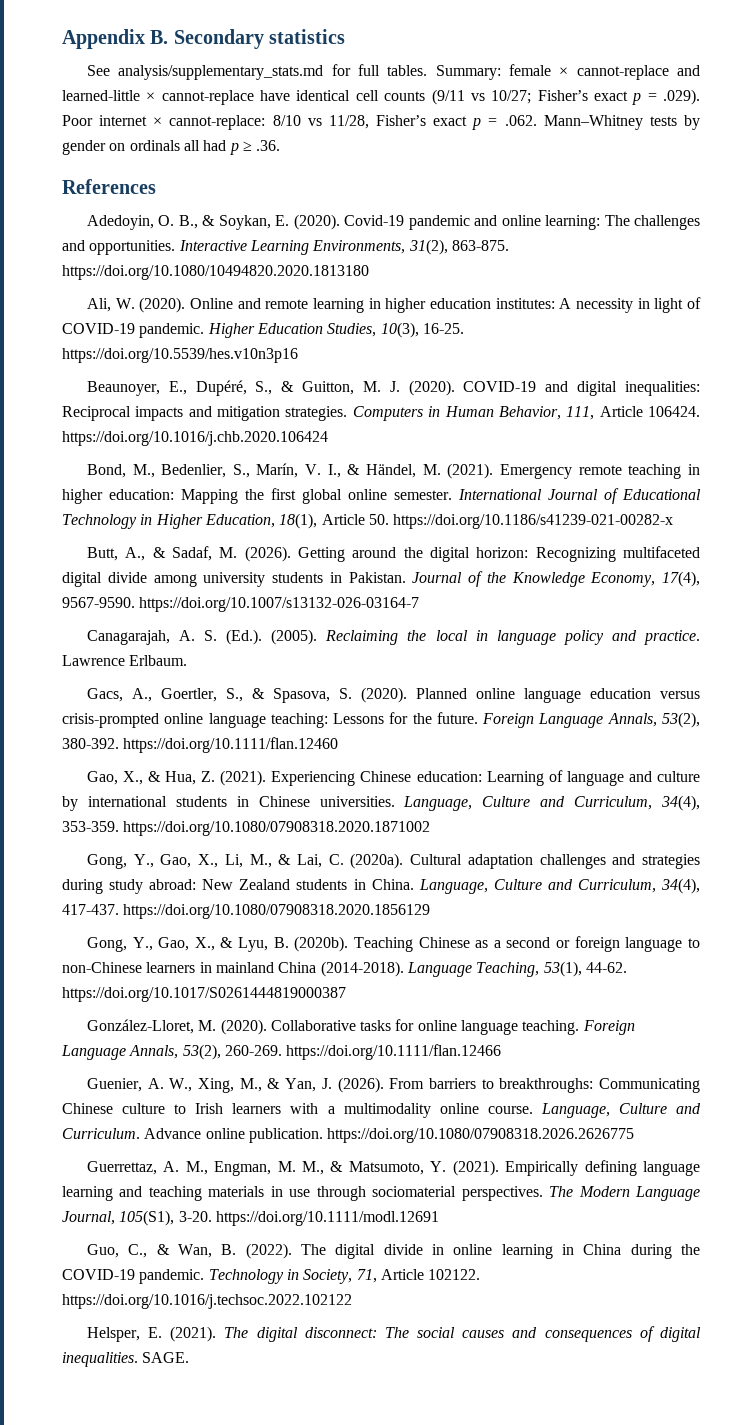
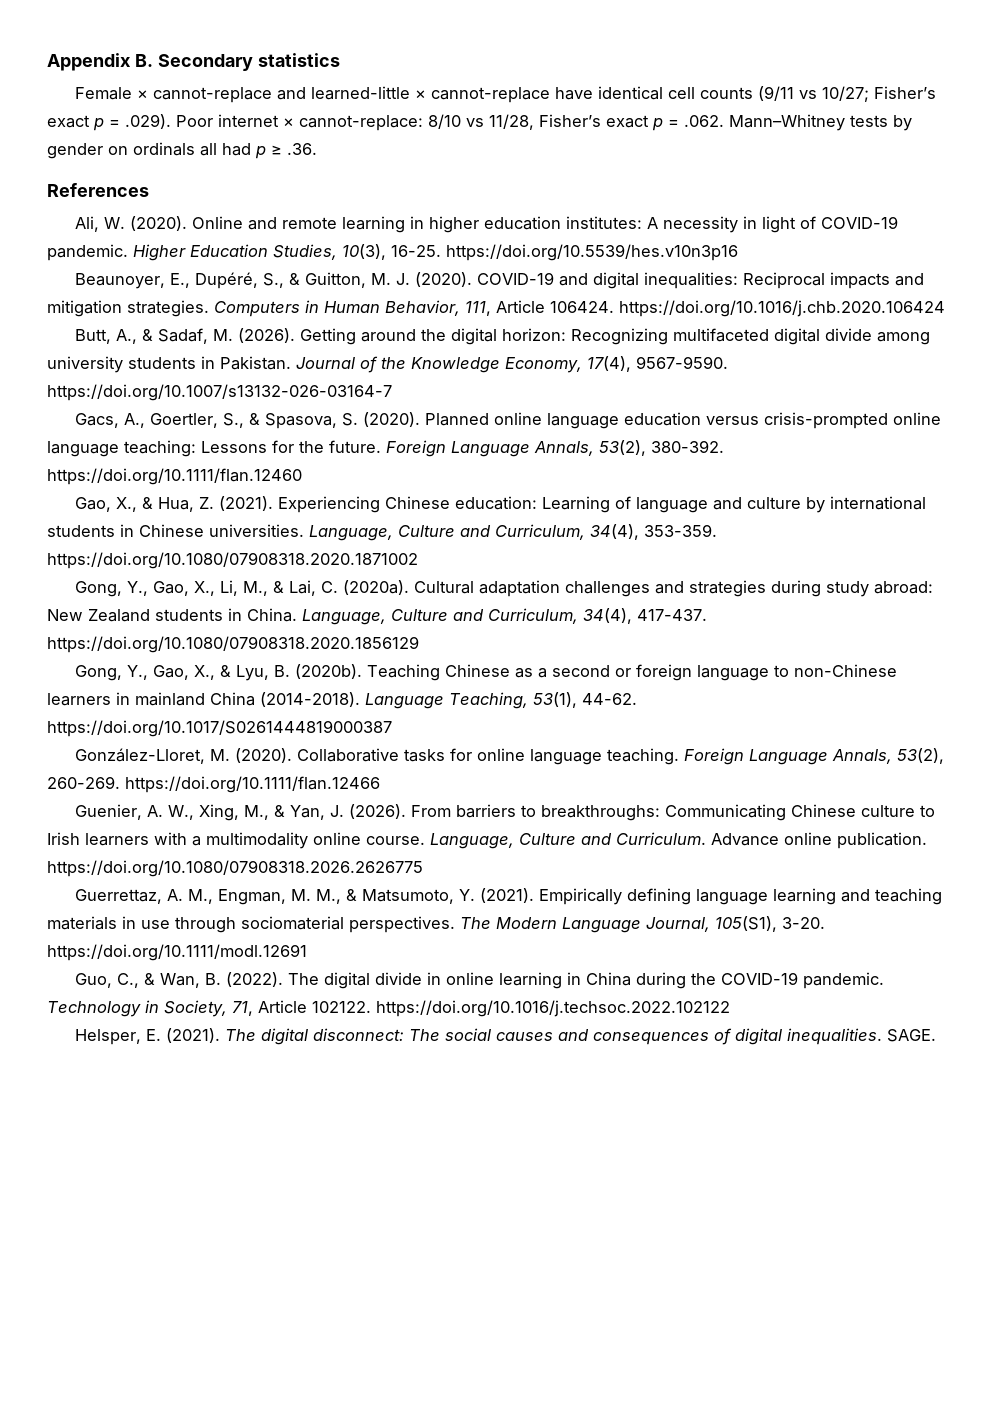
- See analysis/supplementary_stats.md for full tables. Summary: female × cannot-replace and learned-little × cannot-replace have identical cell counts (9/11 vs 10/27; Fisher’s exact p = .029). Poor internet × cannot-replace: 8/10 vs 11/28, Fisher’s exact p = .062. Mann–Whitney tests by gender on ordinals all had p ≥ .36.
+ Female × cannot-replace and learned-little × cannot-replace have identical cell counts (9/11 vs 10/27; Fisher’s exact p = .029). Poor internet × cannot-replace: 8/10 vs 11/28, Fisher’s exact p = .062. Mann–Whitney tests by gender on ordinals all had p ≥ .36.
- Adedoyin, O. B., & Soykan, E. (2020). Covid-19 pandemic and online learning: The challenges and opportunities. Interactive Learning Environments, 31(2), 863-875. https://doi.org/10.1080/10494820.2020.1813180
- Bond, M., Bedenlier, S., Marín, V. I., & Händel, M. (2021). Emergency remote teaching in higher education: Mapping the first global online semester. International Journal of Educational Technology in Higher Education, 18(1), Article 50. https://doi.org/10.1186/s41239-021-00282-x
- Canagarajah, A. S. (Ed.). (2005). Reclaiming the local in language policy and practice. Lawrence Erlbaum.

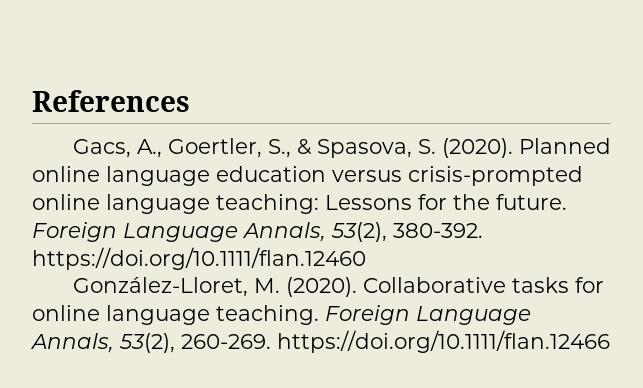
- Appendix B. Secondary statistics
- Female × cannot-replace and learned-little × cannot-replace have identical cell counts (9/11 vs 10/27; Fisher’s exact p = .029). Poor internet × cannot-replace: 8/10 vs 11/28, Fisher’s exact p = .062. Mann–Whitney tests by gender on ordinals all had p ≥ .36.
  References
- Ali, W. (2020). Online and remote learning in higher education institutes: A necessity in light of COVID-19 pandemic. Higher Education Studies, 10(3), 16-25. https://doi.org/10.5539/hes.v10n3p16
- Beaunoyer, E., Dupéré, S., & Guitton, M. J. (2020). COVID-19 and digital inequalities: Reciprocal impacts and mitigation strategies. Computers in Human Behavior, 111, Article 106424. https://doi.org/10.1016/j.chb.2020.106424
- Butt, A., & Sadaf, M. (2026). Getting around the digital horizon: Recognizing multifaceted digital divide among university students in Pakistan. Journal of the Knowledge Economy, 17(4), 9567-9590. https://doi.org/10.1007/s13132-026-03164-7
- Gao, X., & Hua, Z. (2021). Experiencing Chinese education: Learning of language and culture by international students in Chinese universities. Language, Culture and Curriculum, 34(4), 353-359. https://doi.org/10.1080/07908318.2020.1871002
- Gong, Y., Gao, X., Li, M., & Lai, C. (2020a). Cultural adaptation challenges and strategies during study abroad: New Zealand students in China. Language, Culture and Curriculum, 34(4), 417-437. https://doi.org/10.1080/07908318.2020.1856129
- Gong, Y., Gao, X., & Lyu, B. (2020b). Teaching Chinese as a second or foreign language to non-Chinese learners in mainland China (2014-2018). Language Teaching, 53(1), 44-62. https://doi.org/10.1017/S0261444819000387
- Guenier, A. W., Xing, M., & Yan, J. (2026). From barriers to breakthroughs: Communicating Chinese culture to Irish learners with a multimodality online course. Language, Culture and Curriculum. Advance online publication. https://doi.org/10.1080/07908318.2026.2626775
- Guerrettaz, A. M., Engman, M. M., & Matsumoto, Y. (2021). Empirically defining language learning and teaching materials in use through sociomaterial perspectives. The Modern Language Journal, 105(S1), 3-20. https://doi.org/10.1111/modl.12691
- Guo, C., & Wan, B. (2022). The digital divide in online learning in China during the COVID-19 pandemic. Technology in Society, 71, Article 102122. https://doi.org/10.1016/j.techsoc.2022.102122
- Helsper, E. (2021). The digital disconnect: The social causes and consequences of digital inequalities. SAGE.

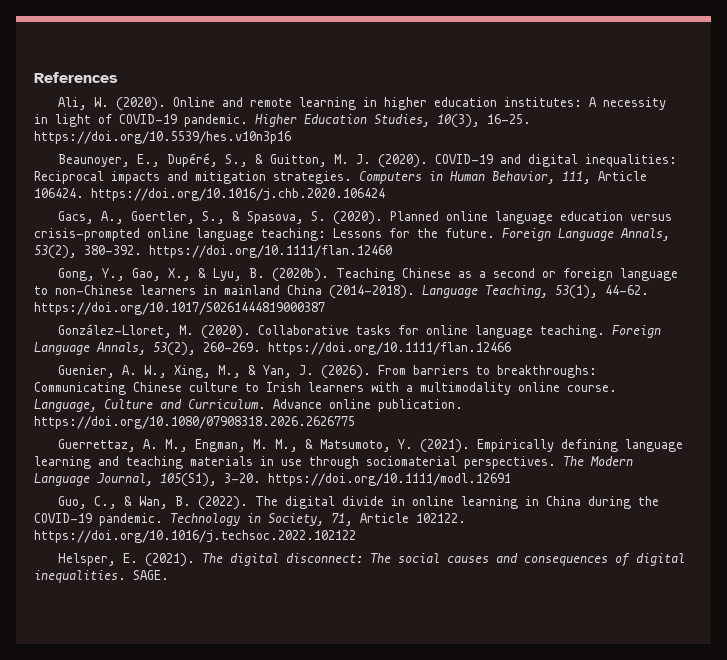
+ Ali, W. (2020). Online and remote learning in higher education institutes: A necessity in light of COVID-19 pandemic. Higher Education Studies, 10(3), 16-25. https://doi.org/10.5539/hes.v10n3p16
+ Beaunoyer, E., Dupéré, S., & Guitton, M. J. (2020). COVID-19 and digital inequalities: Reciprocal impacts and mitigation strategies. Computers in Human Behavior, 111, Article 106424. https://doi.org/10.1016/j.chb.2020.106424
+ Gong, Y., Gao, X., & Lyu, B. (2020b). Teaching Chinese as a second or foreign language to non-Chinese learners in mainland China (2014-2018). Language Teaching, 53(1), 44-62. https://doi.org/10.1017/S0261444819000387
+ Guenier, A. W., Xing, M., & Yan, J. (2026). From barriers to breakthroughs: Communicating Chinese culture to Irish learners with a multimodality online course. Language, Culture and Curriculum. Advance online publication. https://doi.org/10.1080/07908318.2026.2626775
+ Guerrettaz, A. M., Engman, M. M., & Matsumoto, Y. (2021). Empirically defining language learning and teaching materials in use through sociomaterial perspectives. The Modern Language Journal, 105(S1), 3-20. https://doi.org/10.1111/modl.12691
+ Guo, C., & Wan, B. (2022). The digital divide in online learning in China during the COVID-19 pandemic. Technology in Society, 71, Article 102122. https://doi.org/10.1016/j.techsoc.2022.102122
+ Helsper, E. (2021). The digital disconnect: The social causes and consequences of digital inequalities. SAGE.

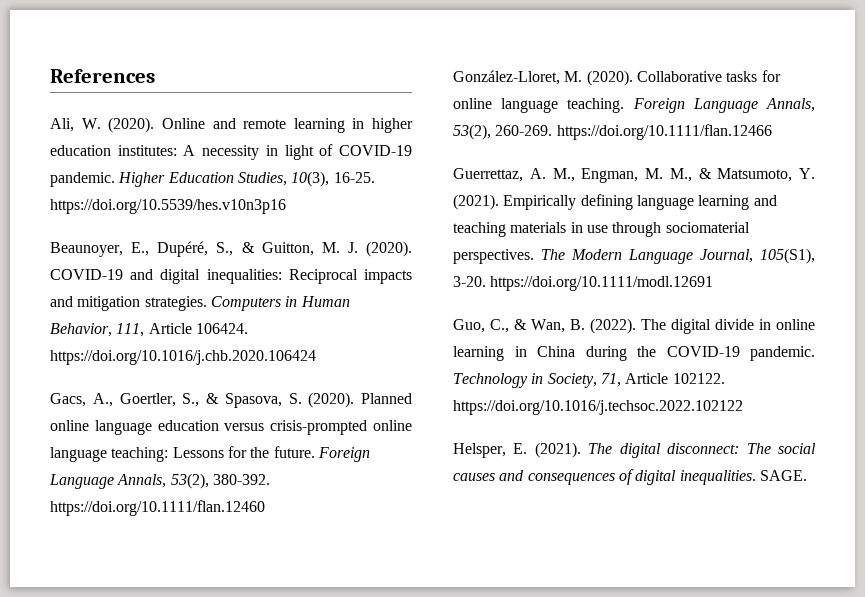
- Gong, Y., Gao, X., & Lyu, B. (2020b). Teaching Chinese as a second or foreign language to non-Chinese learners in mainland China (2014-2018). Language Teaching, 53(1), 44-62. https://doi.org/10.1017/S0261444819000387
- Guenier, A. W., Xing, M., & Yan, J. (2026). From barriers to breakthroughs: Communicating Chinese culture to Irish learners with a multimodality online course. Language, Culture and Curriculum. Advance online publication. https://doi.org/10.1080/07908318.2026.2626775

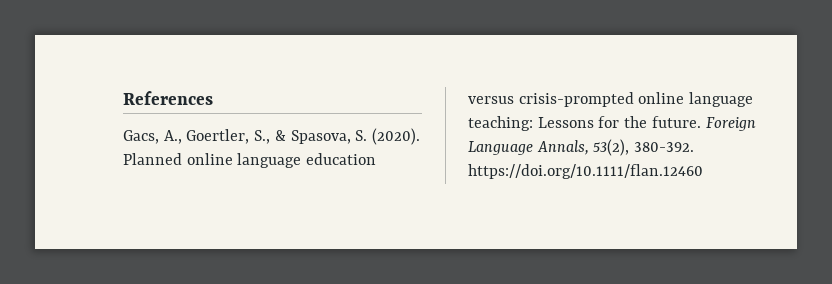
- Ali, W. (2020). Online and remote learning in higher education institutes: A necessity in light of COVID-19 pandemic. Higher Education Studies, 10(3), 16-25. https://doi.org/10.5539/hes.v10n3p16
- Beaunoyer, E., Dupéré, S., & Guitton, M. J. (2020). COVID-19 and digital inequalities: Reciprocal impacts and mitigation strategies. Computers in Human Behavior, 111, Article 106424. https://doi.org/10.1016/j.chb.2020.106424
- González-Lloret, M. (2020). Collaborative tasks for online language teaching. Foreign Language Annals, 53(2), 260-269. https://doi.org/10.1111/flan.12466
- Guerrettaz, A. M., Engman, M. M., & Matsumoto, Y. (2021). Empirically defining language learning and teaching materials in use through sociomaterial perspectives. The Modern Language Journal, 105(S1), 3-20. https://doi.org/10.1111/modl.12691
- Guo, C., & Wan, B. (2022). The digital divide in online learning in China during the COVID-19 pandemic. Technology in Society, 71, Article 102122. https://doi.org/10.1016/j.techsoc.2022.102122
- Helsper, E. (2021). The digital disconnect: The social causes and consequences of digital inequalities. SAGE.

